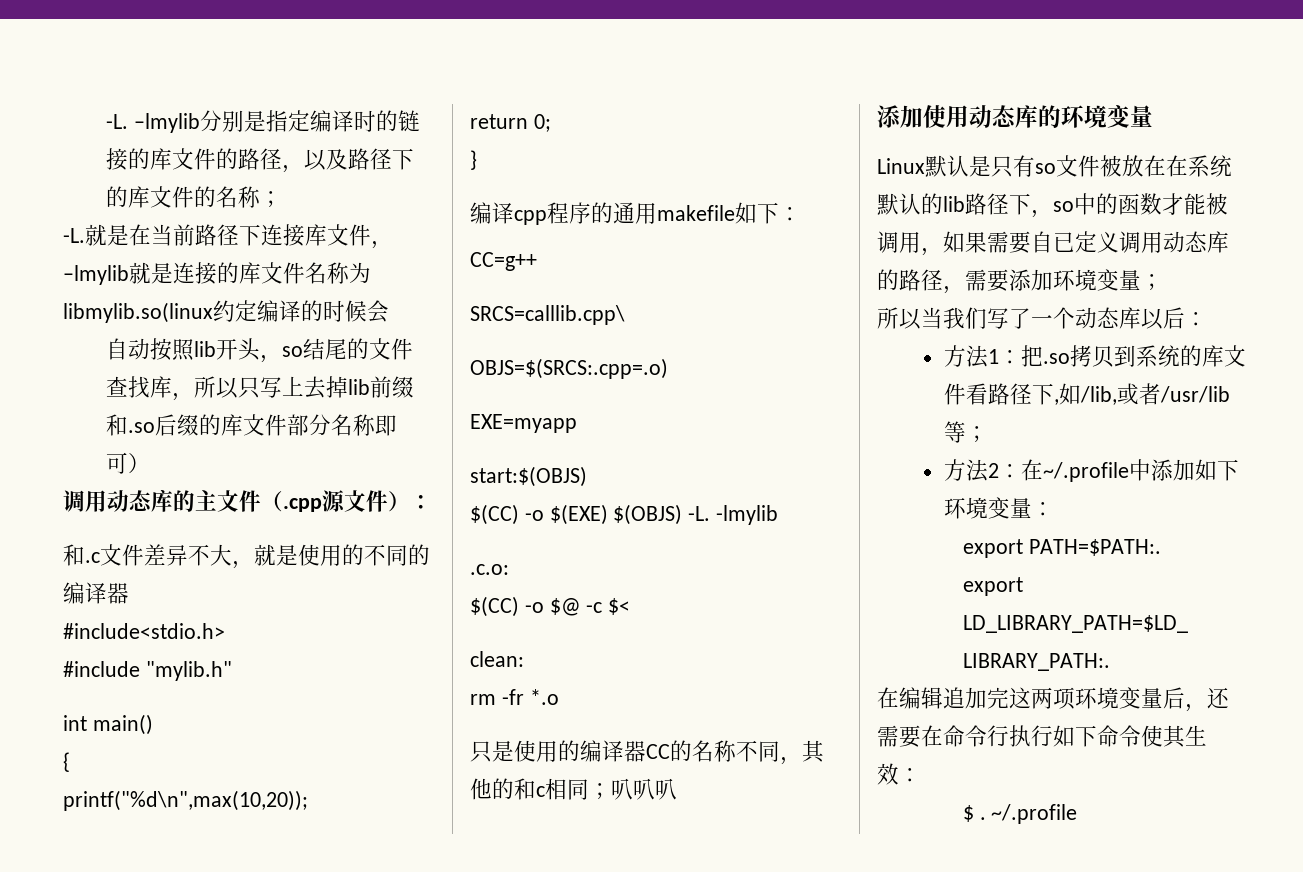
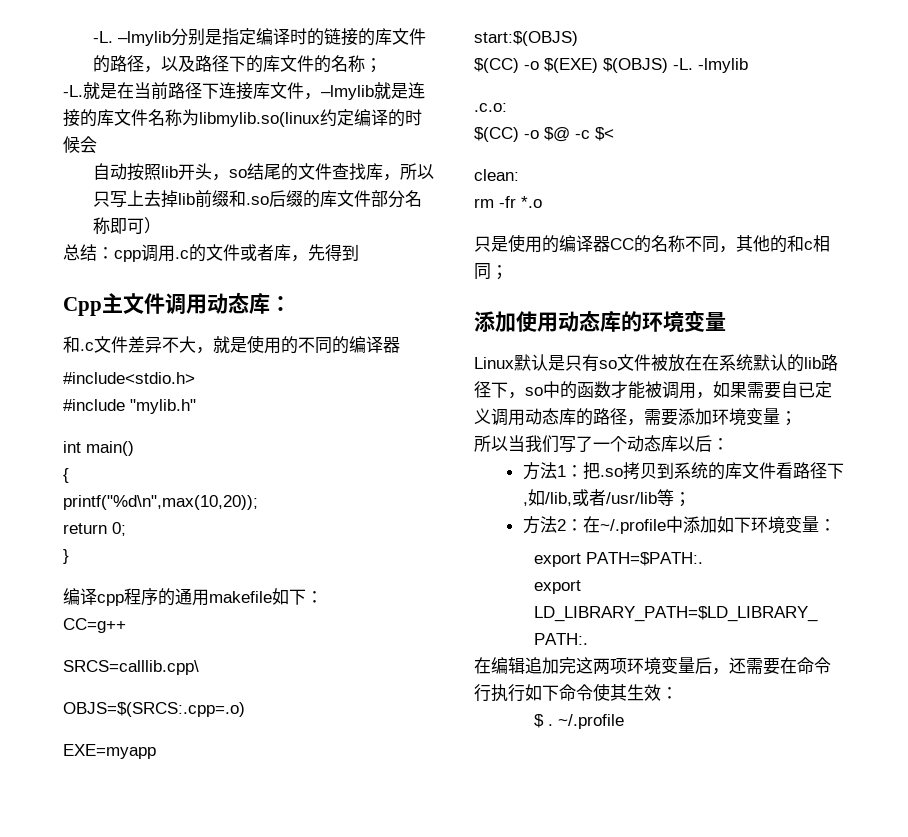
- 调用动态库的主文件（.cpp源文件）：
+ 总结：cpp调用.c的文件或者库，先得到
+ Cpp主文件调用动态库：
- 只是使用的编译器CC的名称不同，其他的和c相同；叭叭叭
+ 只是使用的编译器CC的名称不同，其他的和c相同；

